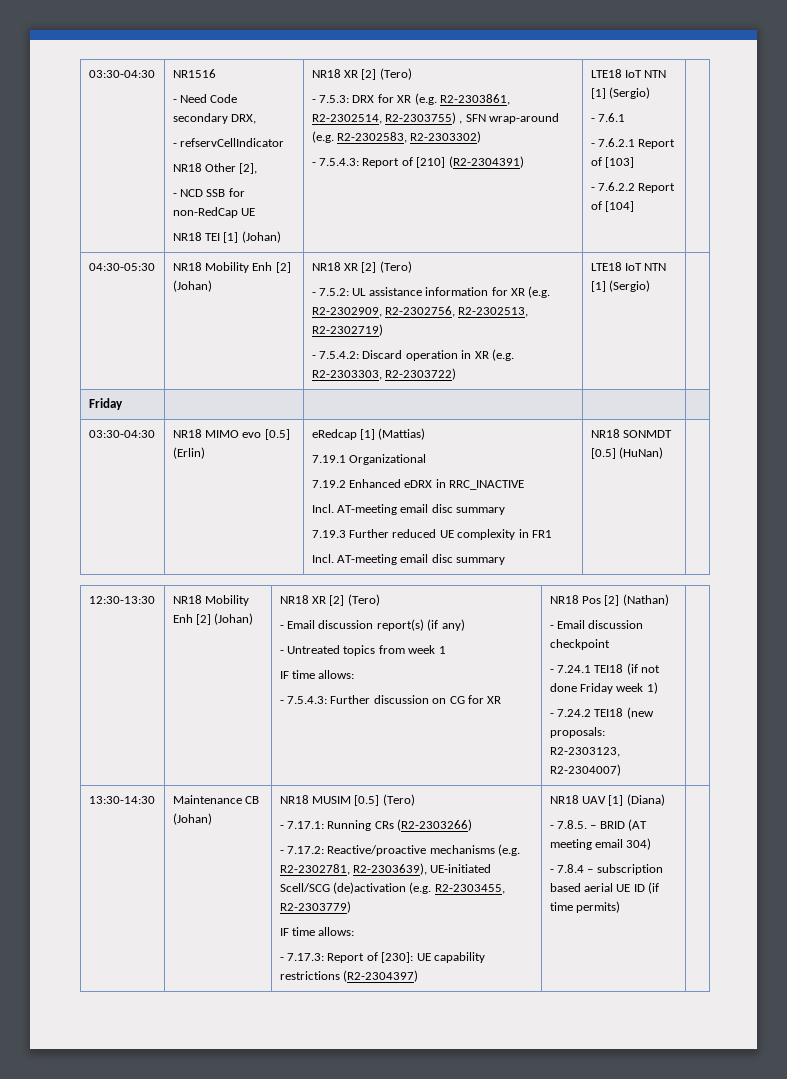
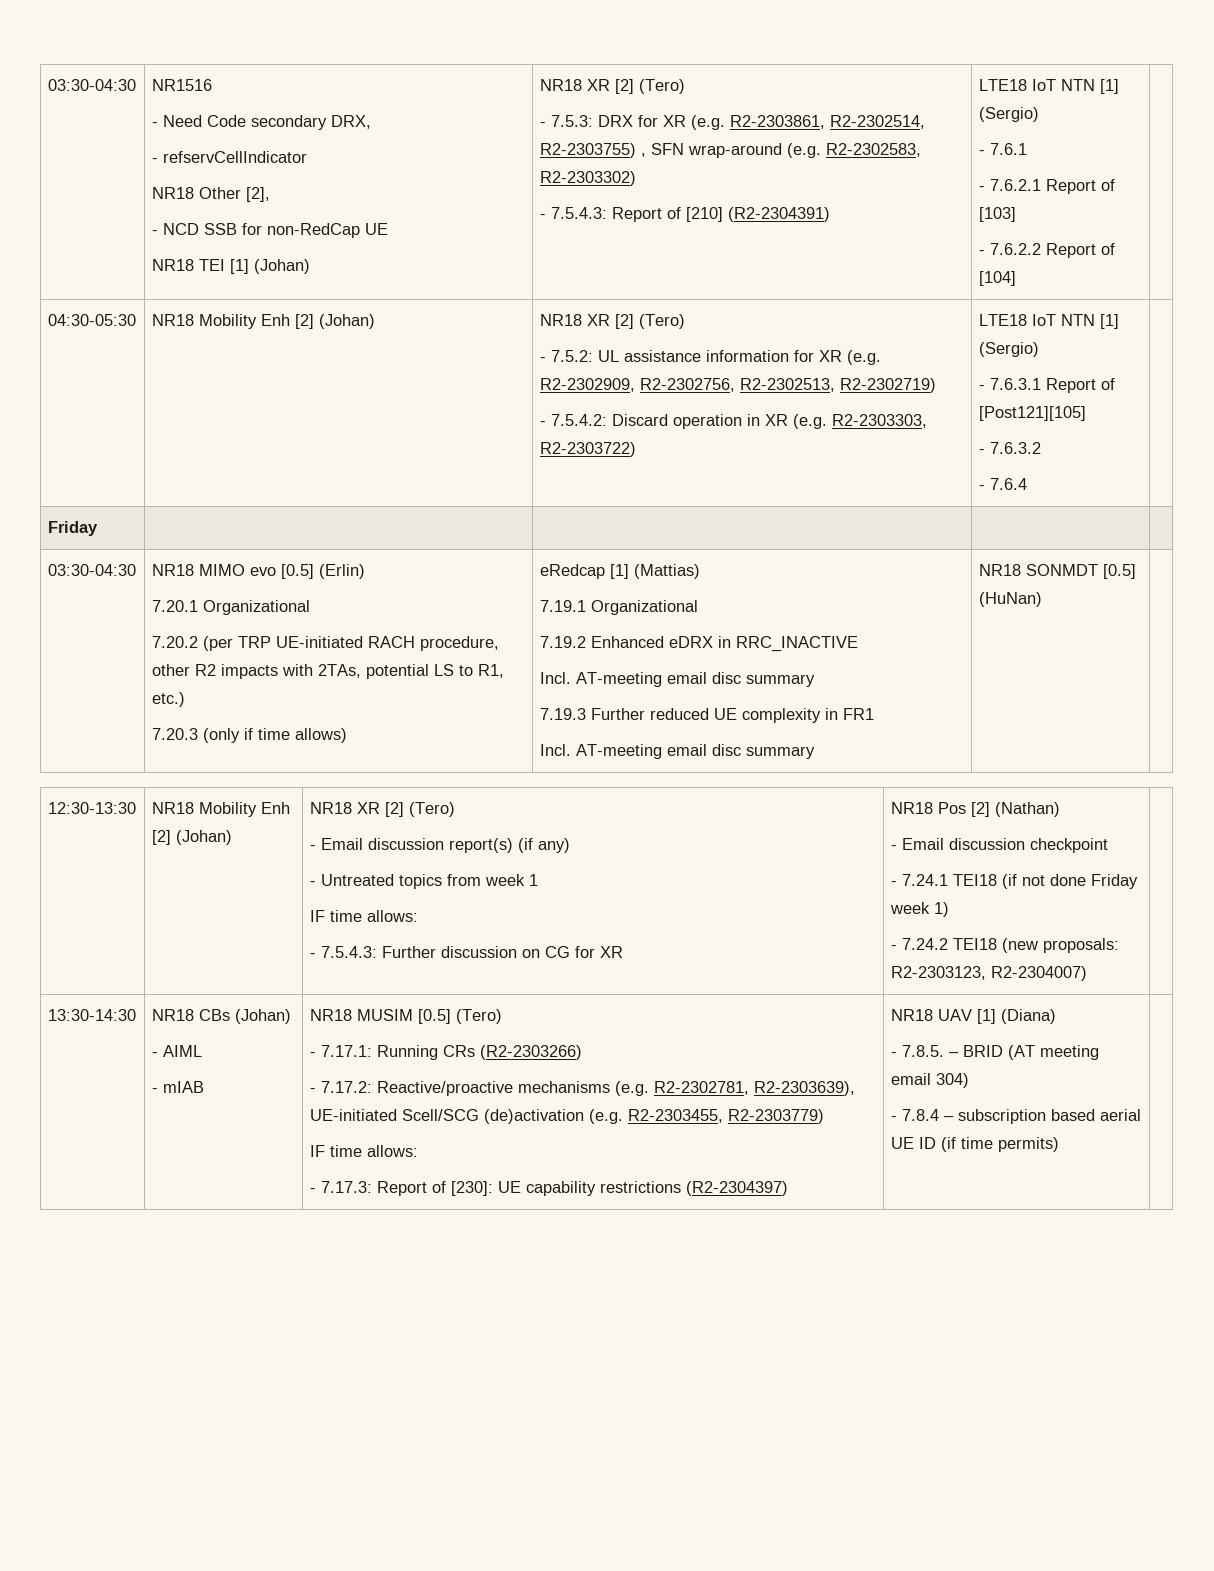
+ - 7.6.3.1 Report of [Post121][105]
+ - 7.6.3.2
+ - 7.6.4
+ 7.20.1 Organizational
+ 7.20.2 (per TRP UE-initiated RACH procedure, other R2 impacts with 2TAs, potential LS to R1, etc.)
+ 7.20.3 (only if time allows)
- Maintenance CB (Johan)
+ NR18 CBs (Johan)
+ - AIML
+ - mIAB

